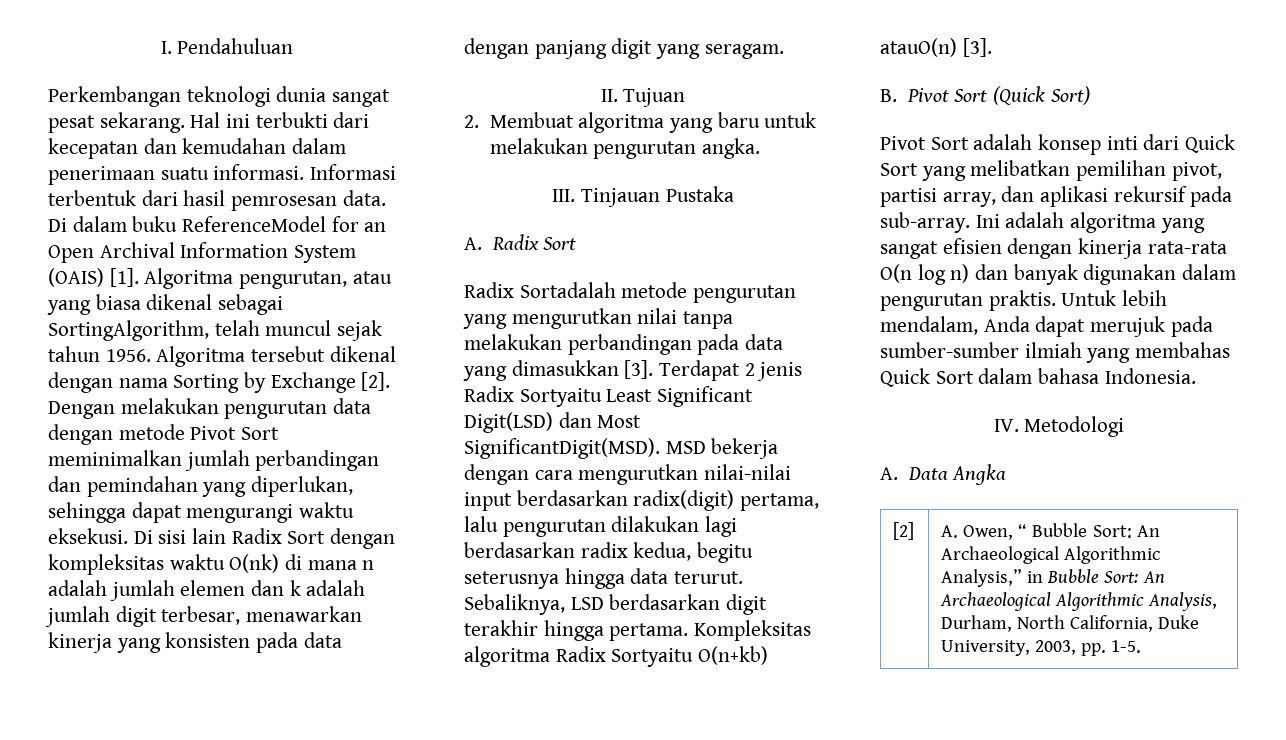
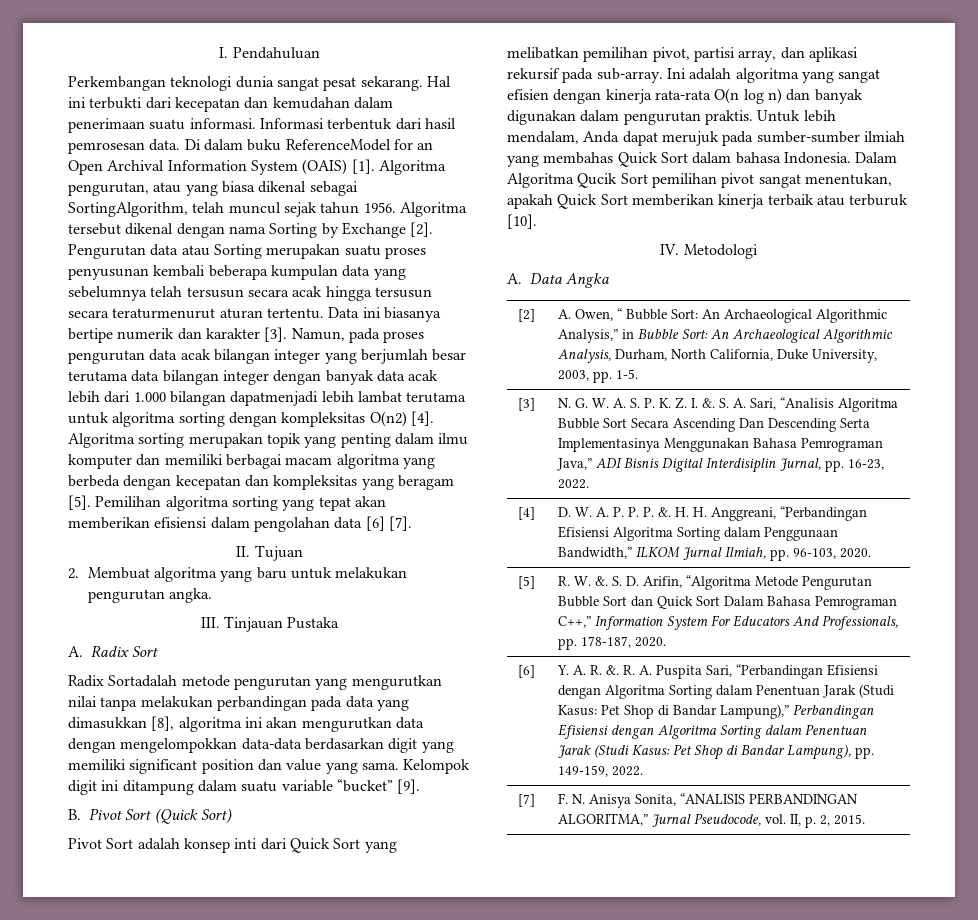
- Dengan melakukan pengurutan data dengan metode Pivot Sort meminimalkan jumlah perbandingan dan pemindahan yang diperlukan, sehingga dapat mengurangi waktu eksekusi. Di sisi lain Radix Sort dengan kompleksitas waktu O(nk) di mana n adalah jumlah elemen dan k adalah jumlah digit terbesar, menawarkan kinerja yang konsisten pada data dengan panjang digit yang seragam.
+ Pengurutan data atau Sorting merupakan suatu proses penyusunan kembali beberapa kumpulan data yang sebelumnya telah tersusun secara acak hingga tersusun secara teraturmenurut aturan tertentu. Data ini biasanya bertipe numerik dan karakter [3]. Namun, pada proses pengurutan data acak bilangan integer yang berjumlah besar terutama data bilangan integer dengan banyak data acak lebih dari 1.000 bilangan dapatmenjadi lebih lambat terutama untuk algoritma sorting dengan kompleksitas O(n2) [4]. Algoritma sorting merupakan topik yang penting dalam ilmu komputer dan memiliki berbagai macam algoritma yang berbeda dengan kecepatan dan kompleksitas yang beragam [5]. Pemilihan algoritma sorting yang tepat akan memberikan efisiensi dalam pengolahan data [6] [7].
- Radix Sortadalah metode pengurutan yang mengurutkan nilai tanpa melakukan perbandingan pada data yang dimasukkan [3]. Terdapat 2 jenis Radix Sortyaitu Least Significant Digit(LSD) dan Most SignificantDigit(MSD). MSD bekerja dengan cara mengurutkan nilai-nilai input berdasarkan radix(digit) pertama, lalu pengurutan dilakukan lagi berdasarkan radix kedua, begitu seterusnya hingga data terurut. Sebaliknya, LSD berdasarkan digit terakhir hingga pertama. Kompleksitas algoritma Radix Sortyaitu O(n+kb) atauO(n) [3].
+ Radix Sortadalah metode pengurutan yang mengurutkan nilai tanpa melakukan perbandingan pada data yang dimasukkan [8], algoritma ini akan mengurutkan data dengan mengelompokkan data-data berdasarkan digit yang memiliki significant position dan value yang sama. Kelompok digit ini ditampung dalam suatu variable “bucket” [9].
+ Dalam Algoritma Qucik Sort pemilihan pivot sangat menentukan, apakah Quick Sort memberikan kinerja terbaik atau terburuk [10].
+ [3] | N. G. W. A. S. P. K. Z. I. &. S. A. Sari, “Analisis Algoritma Bubble Sort Secara Ascending Dan Descending Serta Implementasinya Menggunakan Bahasa Pemrograman Java,” ADI Bisnis Digital Interdisiplin Jurnal, pp. 16-23, 2022.
+ [4] | D. W. A. P. P. P. &. H. H. Anggreani, “Perbandingan Efisiensi Algoritma Sorting dalam Penggunaan Bandwidth,” ILKOM Jurnal Ilmiah, pp. 96-103, 2020.
+ [5] | R. W. &. S. D. Arifin, “Algoritma Metode Pengurutan Bubble Sort dan Quick Sort Dalam Bahasa Pemrograman C++,” Information System For Educators And Professionals, pp. 178-187, 2020.
+ [6] | Y. A. R. &. R. A. Puspita Sari, “Perbandingan Efisiensi dengan Algoritma Sorting dalam Penentuan Jarak (Studi Kasus: Pet Shop di Bandar Lampung),” Perbandingan Efisiensi dengan Algoritma Sorting dalam Penentuan Jarak (Studi Kasus: Pet Shop di Bandar Lampung), pp. 149-159, 2022.
+ [7] | F. N. Anisya Sonita, “ANALISIS PERBANDINGAN ALGORITMA,” Jurnal Pseudocode, vol. II, p. 2, 2015.

